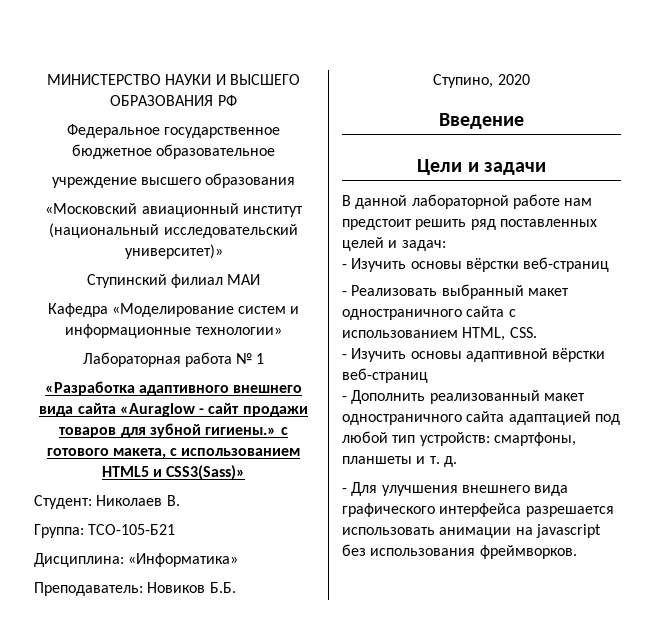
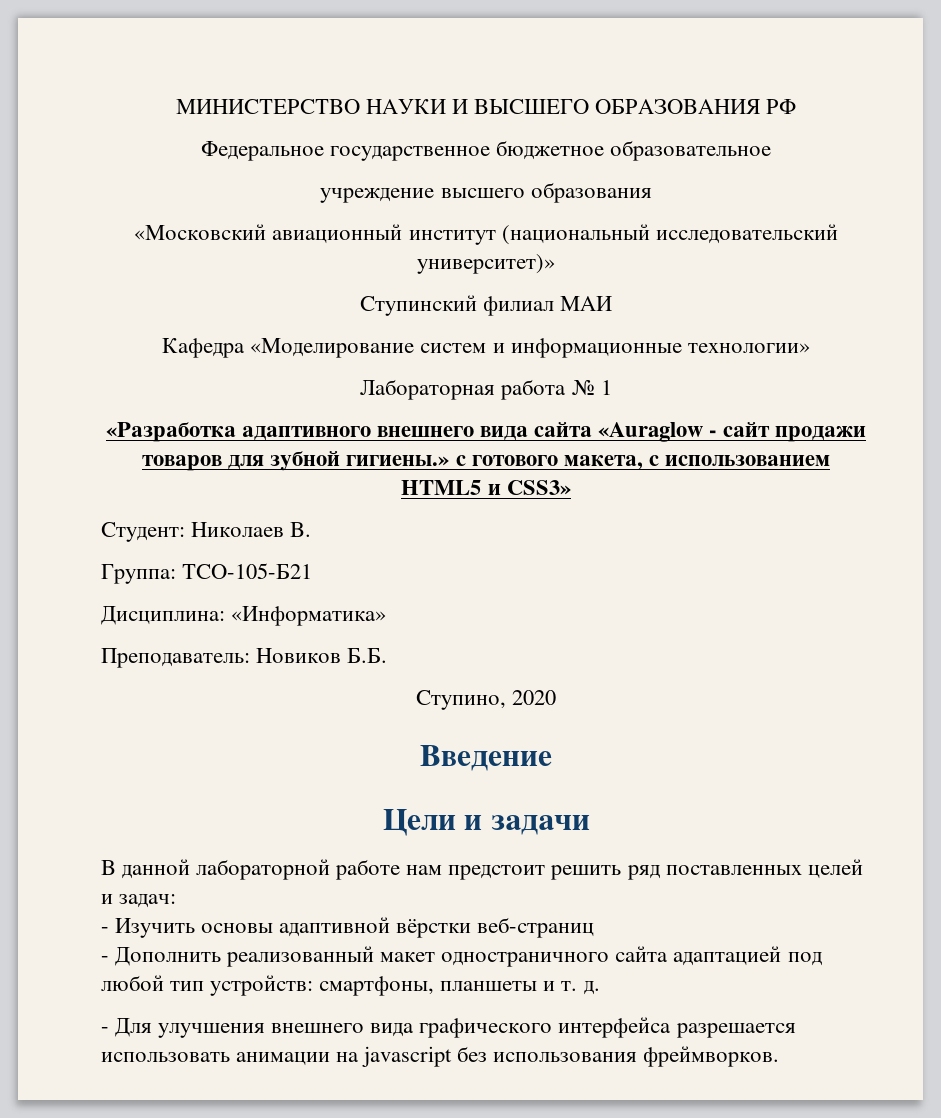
- «Разработка адаптивного внешнего вида сайта «Auraglow - сайт продажи товаров для зубной гигиены.» с готового макета, с использованием HTML5 и CSS3(Sass)»
+ «Разработка адаптивного внешнего вида сайта «Auraglow - сайт продажи товаров для зубной гигиены.» с готового макета, с использованием HTML5 и CSS3»
- - Изучить основы вёрстки веб-страниц
- - Реализовать выбранный макет одностраничного сайта с использованием HTML, CSS.

